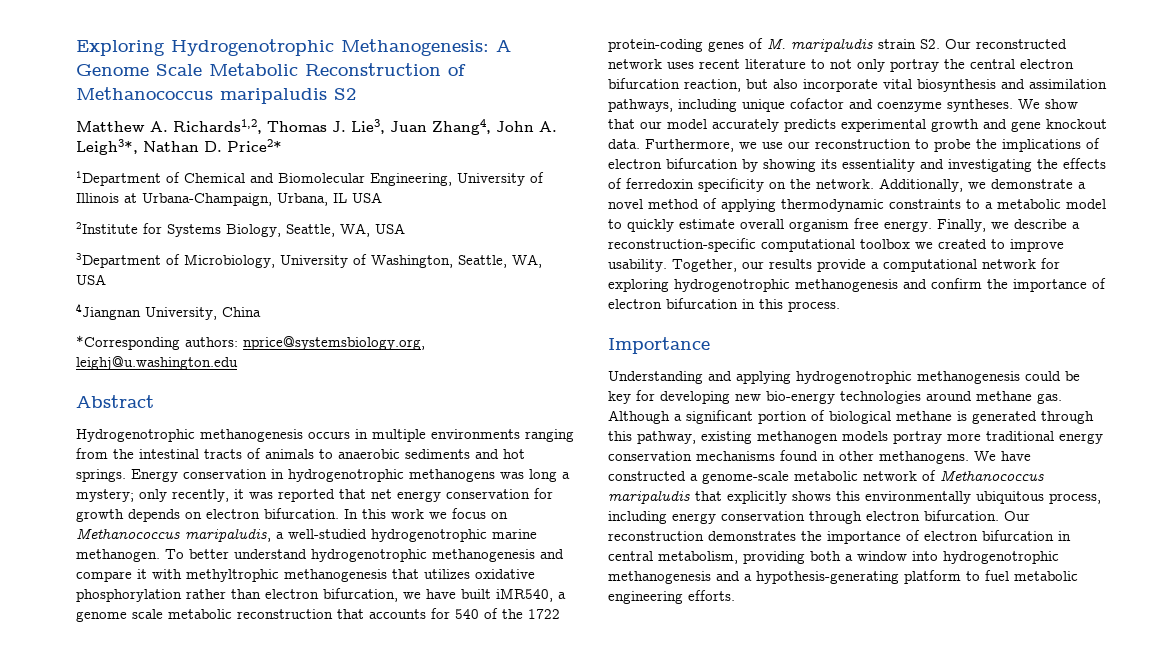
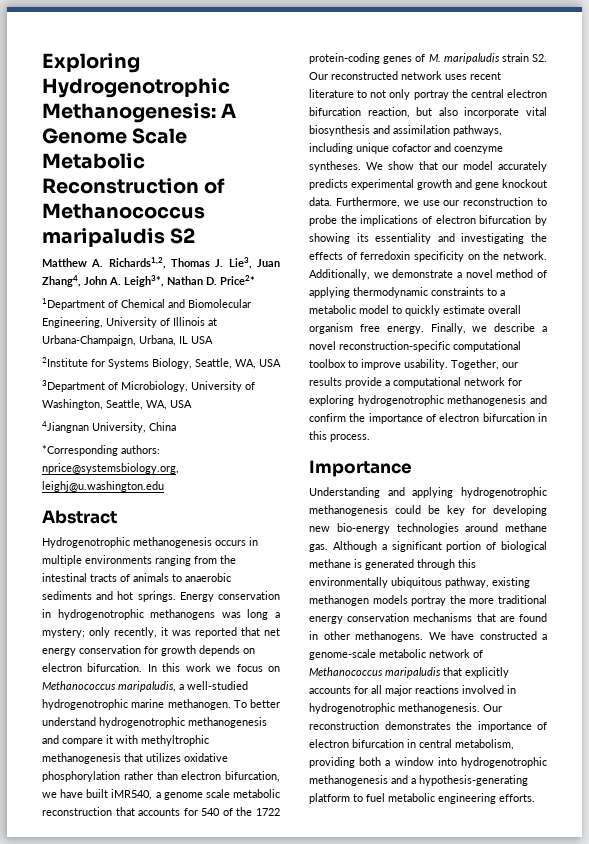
- Finally, we describe a reconstruction-specific computational toolbox we created to improve usability.
+ Finally, we describe a novel reconstruction-specific computational toolbox to improve usability.
- Although a significant portion of biological methane is generated through this pathway, existing methanogen models portray more traditional energy conservation mechanisms found in other methanogens.
+ Although a significant portion of biological methane is generated through this environmentally ubiquitous pathway, existing methanogen models portray the more traditional energy conservation mechanisms that are found in other methanogens.
- We have constructed a genome-scale metabolic network of Methanococcus maripaludis that explicitly shows this environmentally ubiquitous process, including energy conservation through electron bifurcation.
+ We have constructed a genome-scale metabolic network of Methanococcus maripaludis that explicitly accounts for all major reactions involved in hydrogenotrophic methanogenesis.

